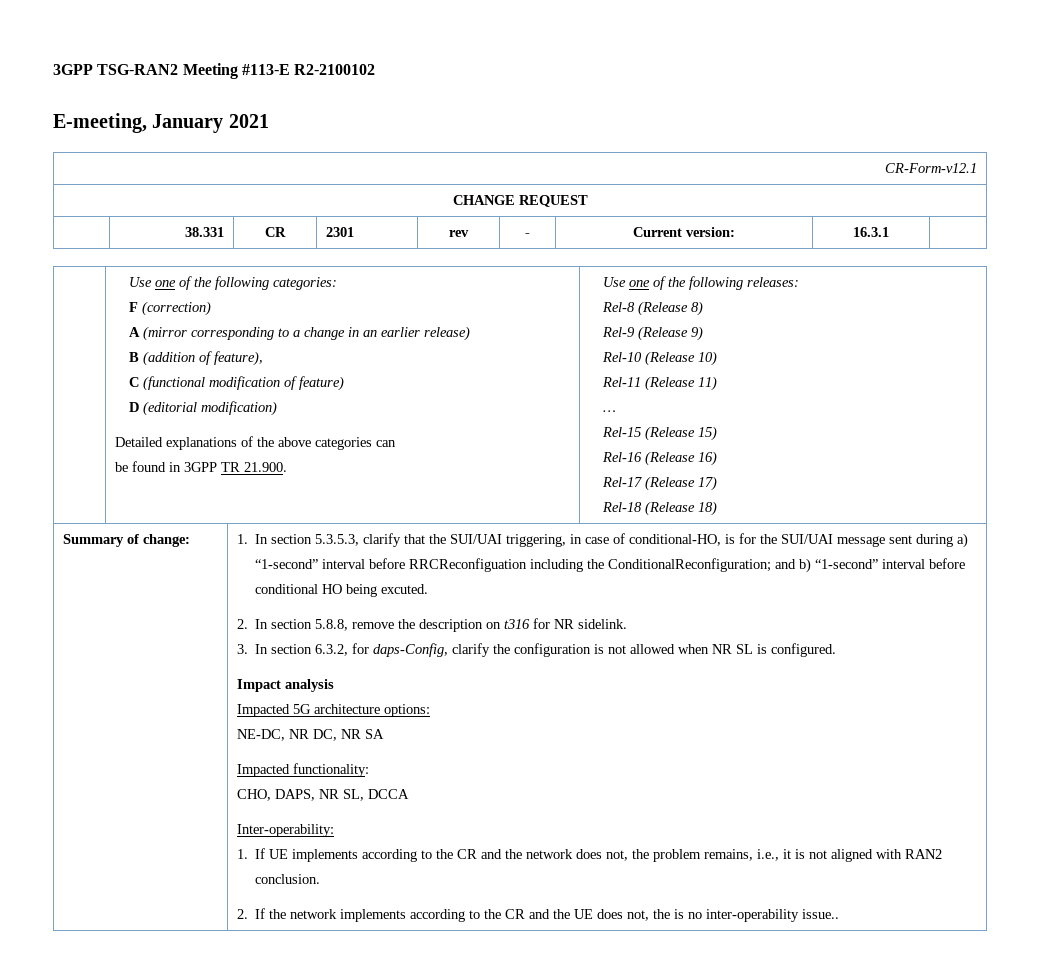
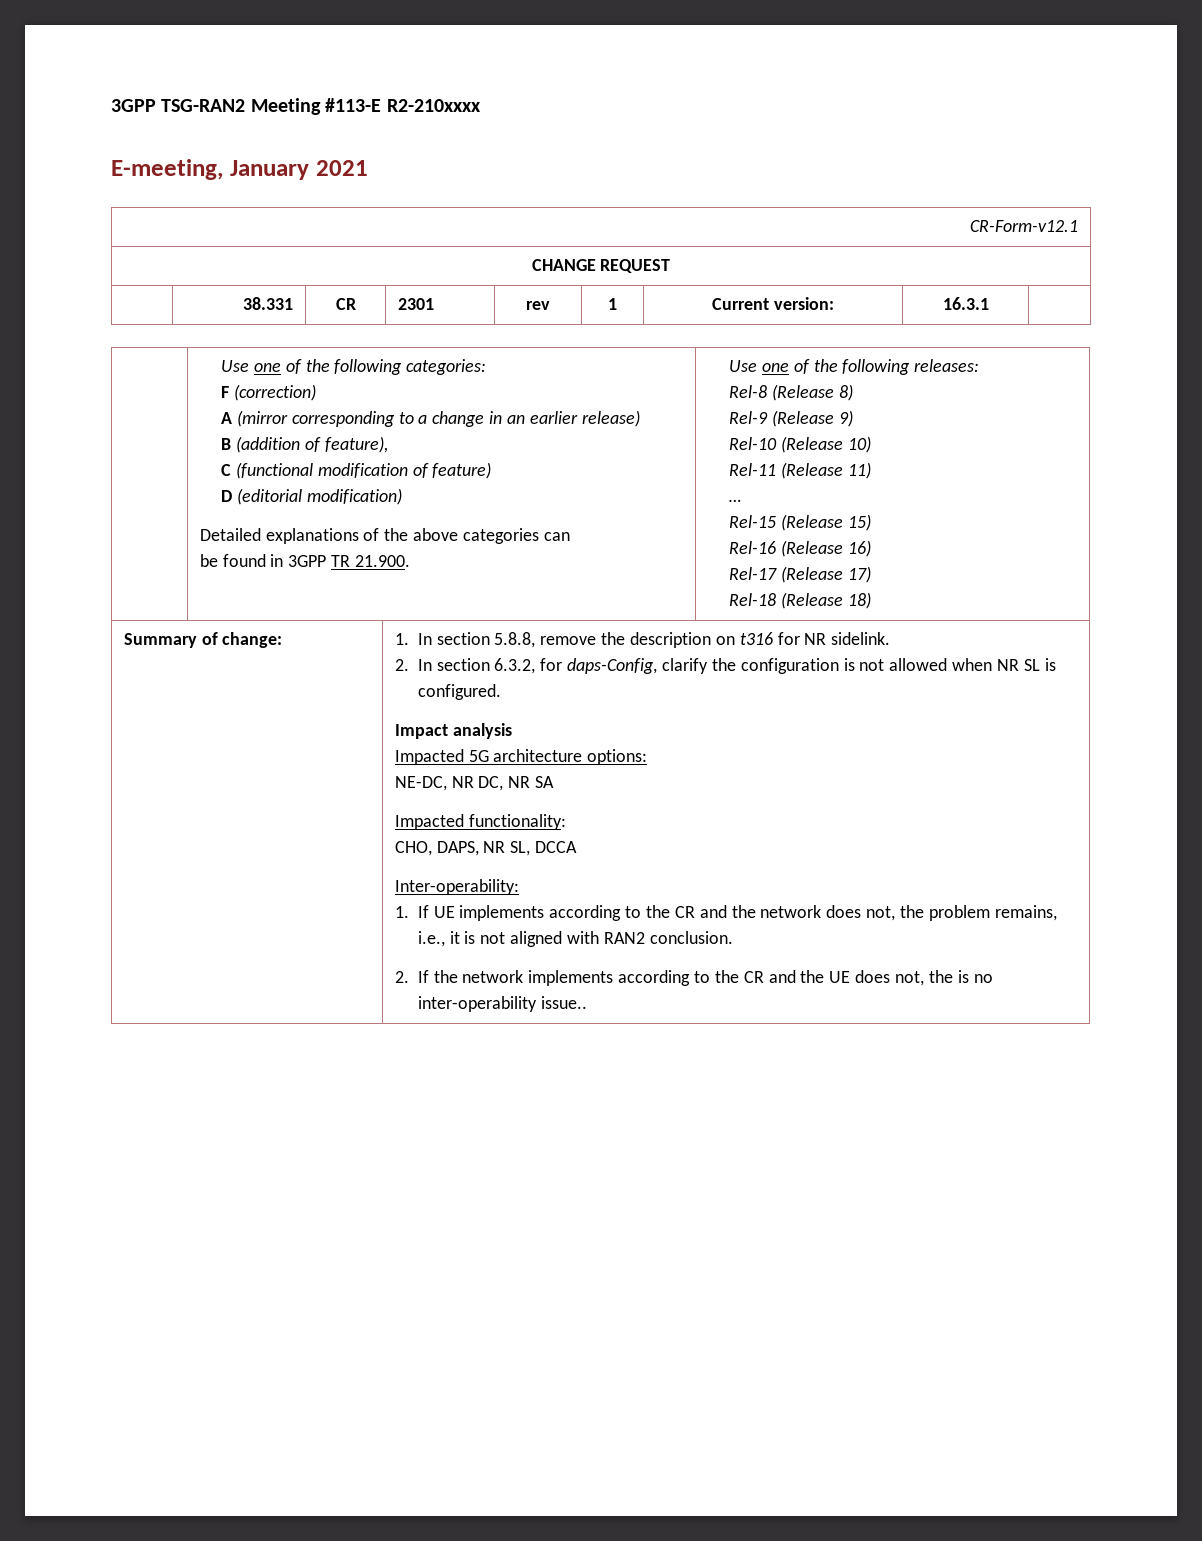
- 3GPP TSG-RAN2 Meeting #113-E R2-2100102
+ 3GPP TSG-RAN2 Meeting #113-E R2-210xxxx
- | 38.331 | CR | 2301 | rev | - | Current version: | 16.3.1 |
+ | 38.331 | CR | 2301 | rev | 1 | Current version: | 16.3.1 |
- 1. In section 5.3.5.3, clarify that the SUI/UAI triggering, in case of conditional-HO, is for the SUI/UAI message sent during a) “1-second” interval before RRCReconfiguation including the ConditionalReconfiguration; and b) “1-second” interval before conditional HO being excuted.
- 2. In section 5.8.8, remove the description on t316 for NR sidelink.
+ 1. In section 5.8.8, remove the description on t316 for NR sidelink.
- 3. In section 6.3.2, for daps-Config, clarify the configuration is not allowed when NR SL is configured.
+ 2. In section 6.3.2, for daps-Config, clarify the configuration is not allowed when NR SL is configured.

